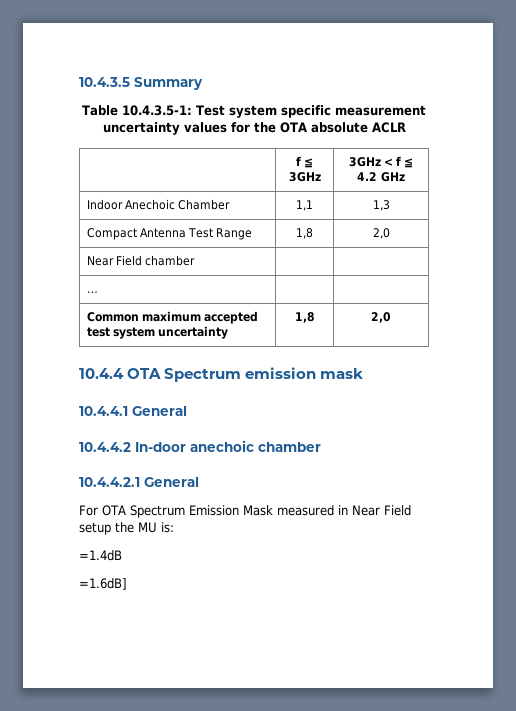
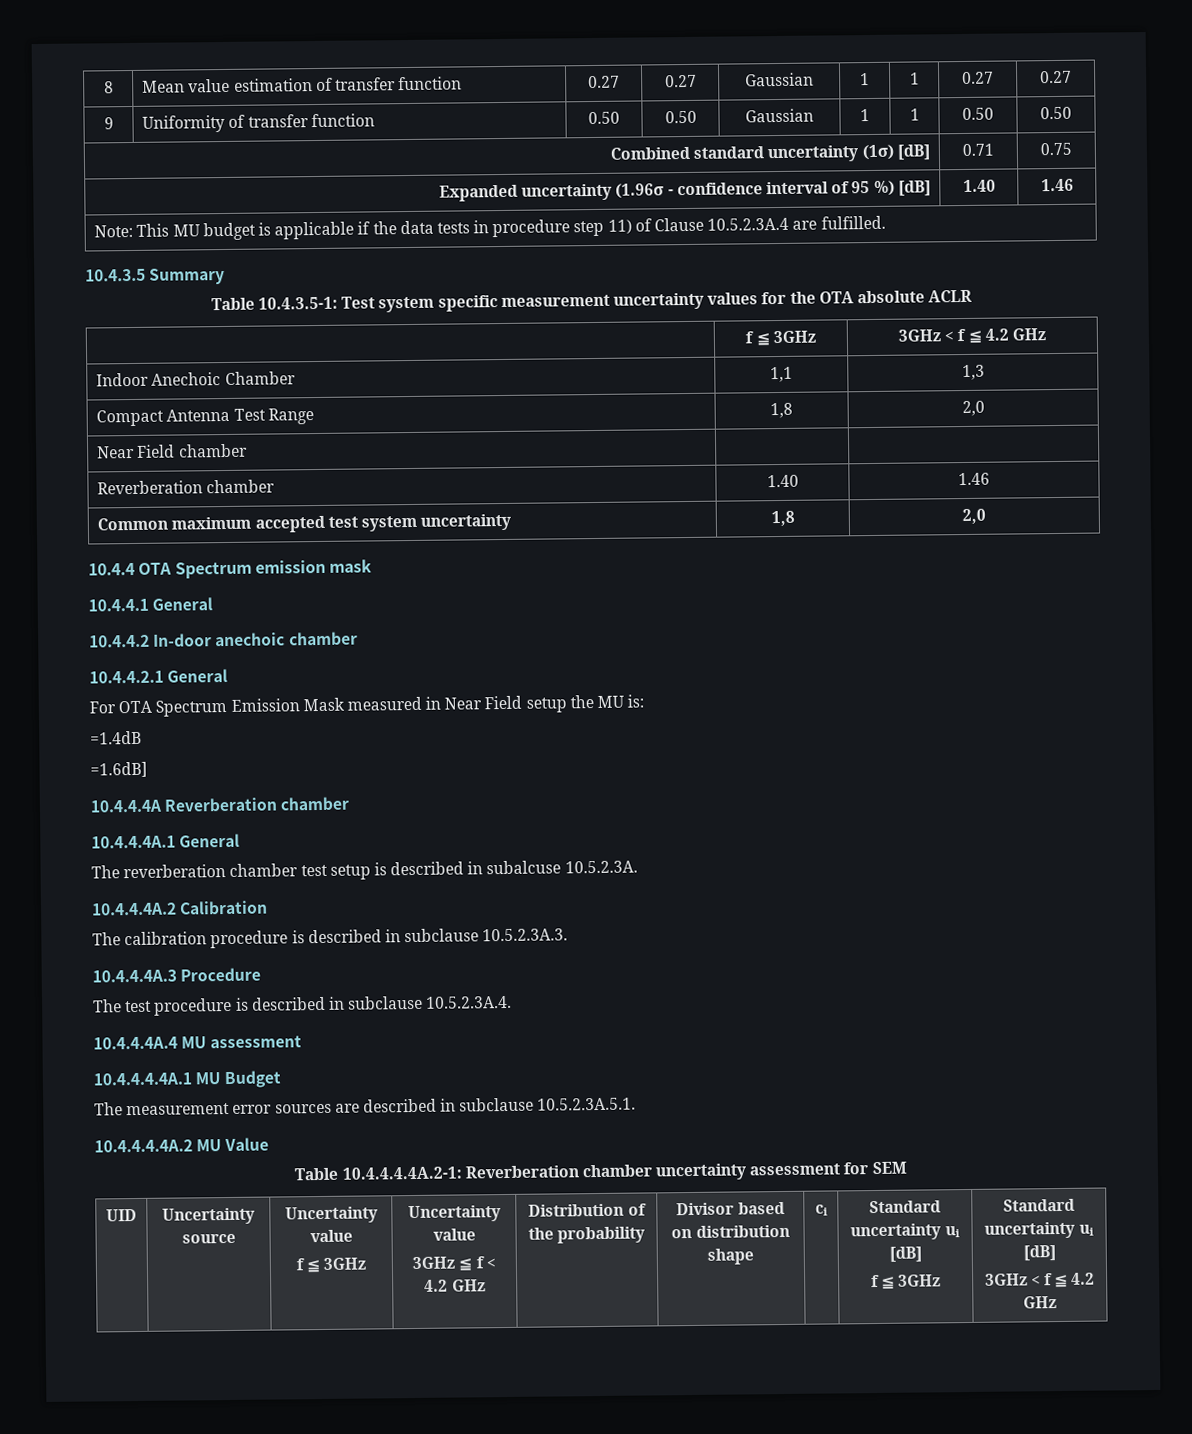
+ 8 | Mean value estimation of transfer function | 0.27 | 0.27 | Gaussian | 1 | 1 | 0.27 | 0.27
+ 9 | Uniformity of transfer function | 0.50 | 0.50 | Gaussian | 1 | 1 | 0.50 | 0.50
+ Combined standard uncertainty (1σ) [dB] | 0.71 | 0.75
+ Expanded uncertainty (1.96σ - confidence interval of 95 %) [dB] | 1.40 | 1.46
+ Note: This MU budget is applicable if the data tests in procedure step 11) of Clause 10.5.2.3A.4 are fulfilled.
- … | |
+ Reverberation chamber | 1.40 | 1.46
+ 10.4.4.4A Reverberation chamber
+ 10.4.4.4A.1 General
+ The reverberation chamber test setup is described in subalcuse 10.5.2.3A.
+ 10.4.4.4A.2 Calibration
+ The calibration procedure is described in subclause 10.5.2.3A.3.
+ 10.4.4.4A.3 Procedure
+ The test procedure is described in subclause 10.5.2.3A.4.
+ 10.4.4.4A.4 MU assessment
+ 10.4.4.4.4A.1 MU Budget
+ The measurement error sources are described in subclause 10.5.2.3A.5.1.
+ 10.4.4.4.4A.2 MU Value
+ Table 10.4.4.4.4A.2-1: Reverberation chamber uncertainty assessment for SEM
+ UID | Uncertainty source | Uncertainty value
+ f ≦ 3GHz | Uncertainty value
+ 3GHz ≦ f < 4.2 GHz | Distribution of the probability | Divisor based on distribution shape | ci | Standard uncertainty ui [dB]
+ f ≦ 3GHz | Standard uncertainty ui [dB]
+ 3GHz < f ≦ 4.2 GHz

